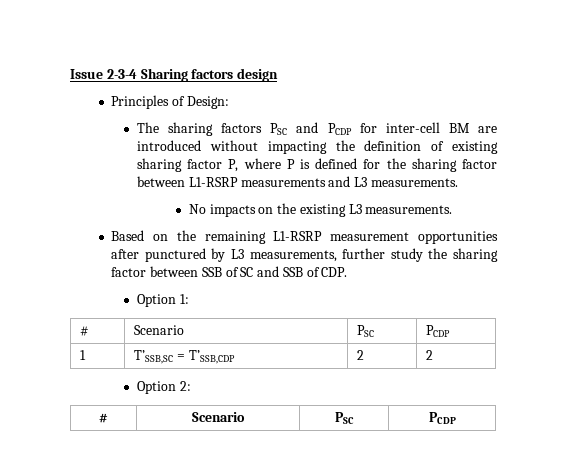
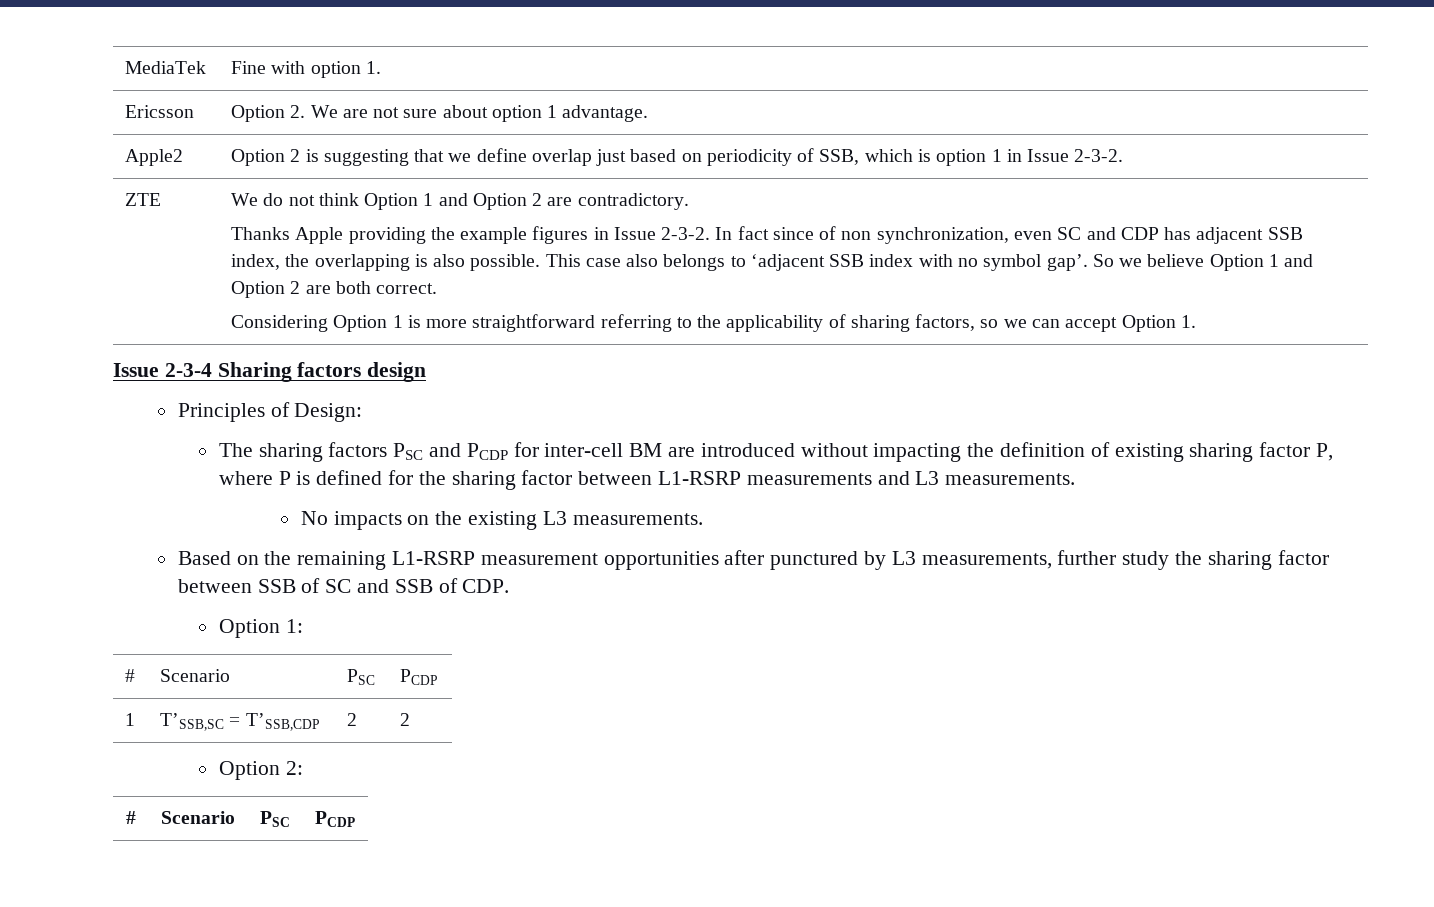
+ MediaTek | Fine with option 1.
+ Ericsson | Option 2. We are not sure about option 1 advantage.
+ Apple2 | Option 2 is suggesting that we define overlap just based on periodicity of SSB, which is option 1 in Issue 2-3-2.
+ ZTE | We do not think Option 1 and Option 2 are contradictory.
+ Thanks Apple providing the example figures in Issue 2-3-2. In fact since of non synchronization, even SC and CDP has adjacent SSB index, the overlapping is also possible. This case also belongs to ‘adjacent SSB index with no symbol gap’. So we believe Option 1 and Option 2 are both correct.
+ Considering Option 1 is more straightforward referring to the applicability of sharing factors, so we can accept Option 1.

